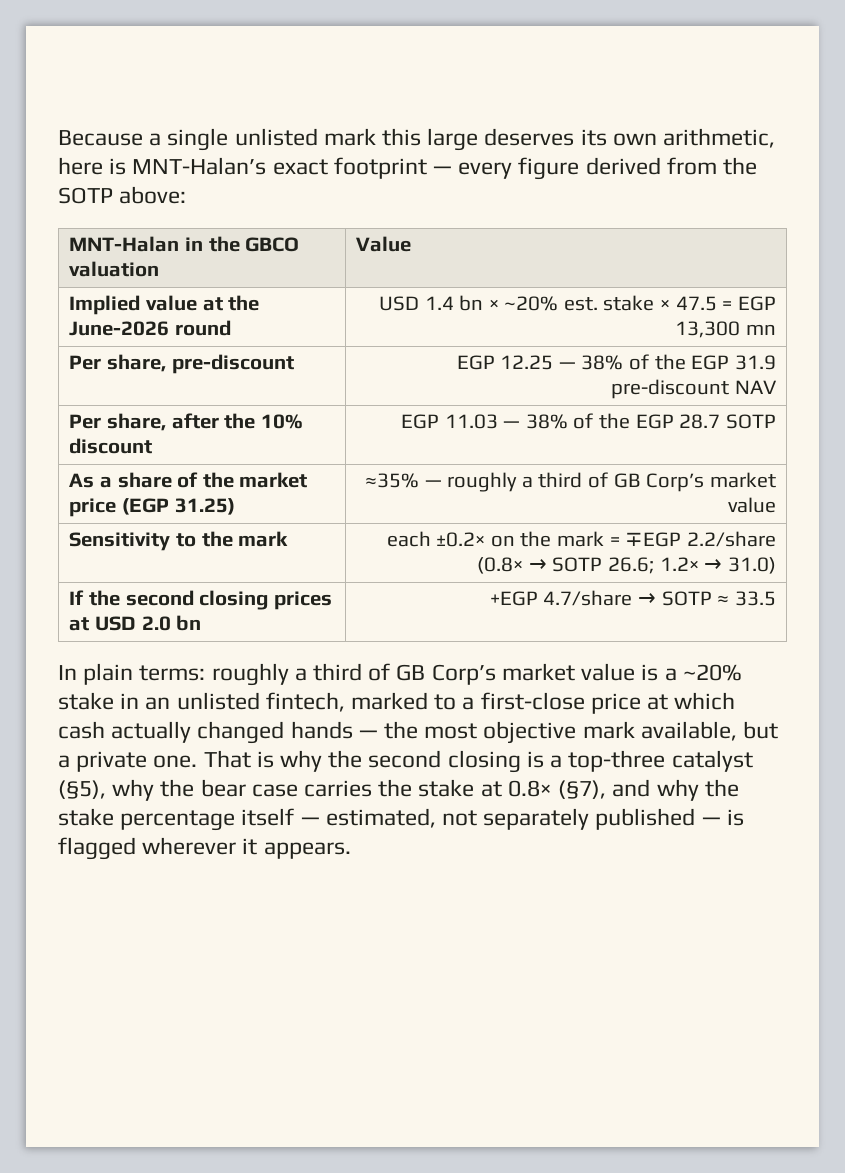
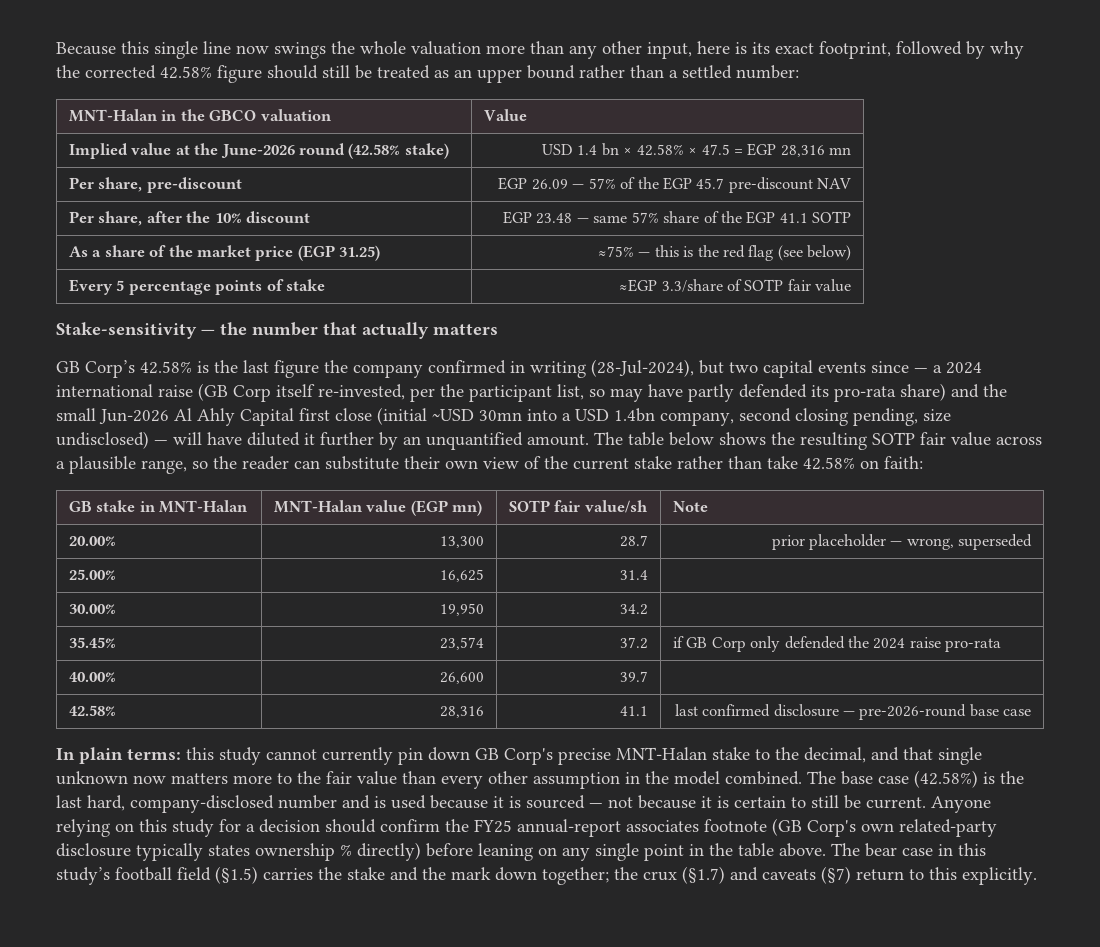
- Because a single unlisted mark this large deserves its own arithmetic, here is MNT-Halan’s exact footprint — every figure derived from the SOTP above:
+ Because this single line now swings the whole valuation more than any other input, here is its exact footprint, followed by why the corrected 42.58% figure should still be treated as an upper bound rather than a settled number:
- Implied value at the June-2026 round | USD 1.4 bn × ~20% est. stake × 47.5 = EGP 13,300 mn
+ Implied value at the June-2026 round (42.58% stake) | USD 1.4 bn × 42.58% × 47.5 = EGP 28,316 mn
- Per share, pre-discount | EGP 12.25 — 38% of the EGP 31.9 pre-discount NAV
+ Per share, pre-discount | EGP 26.09 — 57% of the EGP 45.7 pre-discount NAV
- Per share, after the 10% discount | EGP 11.03 — 38% of the EGP 28.7 SOTP
+ Per share, after the 10% discount | EGP 23.48 — same 57% share of the EGP 41.1 SOTP
- As a share of the market price (EGP 31.25) | ≈35% — roughly a third of GB Corp’s market value
- Sensitivity to the mark | each ±0.2× on the mark = ∓EGP 2.2/share (0.8× → SOTP 26.6; 1.2× → 31.0)
- If the second closing prices at USD 2.0 bn | +EGP 4.7/share → SOTP ≈ 33.5
- In plain terms: roughly a third of GB Corp’s market value is a ~20% stake in an unlisted fintech, marked to a first-close price at which cash actually changed hands — the most objective mark available, but a private one. That is why the second closing is a top-three catalyst (§5), why the bear case carries the stake at 0.8× (§7), and why the stake percentage itself — estimated, not separately published — is flagged wherever it appears.
+ As a share of the market price (EGP 31.25) | ≈75% — this is the red flag (see below)
+ Every 5 percentage points of stake | ≈EGP 3.3/share of SOTP fair value
+ Stake-sensitivity — the number that actually matters
+ GB Corp’s 42.58% is the last figure the company confirmed in writing (28-Jul-2024), but two capital events since — a 2024 international raise (GB Corp itself re-invested, per the participant list, so may have partly defended its pro-rata share) and the small Jun-2026 Al Ahly Capital first close (initial ~USD 30mn into a USD 1.4bn company, second closing pending, size undisclosed) — will have diluted it further by an unquantified amount. The table below shows the resulting SOTP fair value across a plausible range, so the reader can substitute their own view of the current stake rather than take 42.58% on faith:
+ GB stake in MNT-Halan | MNT-Halan value (EGP mn) | SOTP fair value/sh | Note
+ 20.00% | 13,300 | 28.7 | prior placeholder — wrong, superseded
+ 25.00% | 16,625 | 31.4 |
+ 30.00% | 19,950 | 34.2 |
+ 35.45% | 23,574 | 37.2 | if GB Corp only defended the 2024 raise pro-rata
+ 40.00% | 26,600 | 39.7 |
+ 42.58% | 28,316 | 41.1 | last confirmed disclosure — pre-2026-round base case
+ In plain terms: this study cannot currently pin down GB Corp's precise MNT-Halan stake to the decimal, and that single unknown now matters more to the fair value than every other assumption in the model combined. The base case (42.58%) is the last hard, company-disclosed number and is used because it is sourced — not because it is certain to still be current. Anyone relying on this study for a decision should confirm the FY25 annual-report associates footnote (GB Corp's own related-party disclosure typically states ownership % directly) before leaning on any single point in the table above. The bear case in this study’s football field (§1.5) carries the stake and the mark down together; the crux (§1.7) and caveats (§7) return to this explicitly.

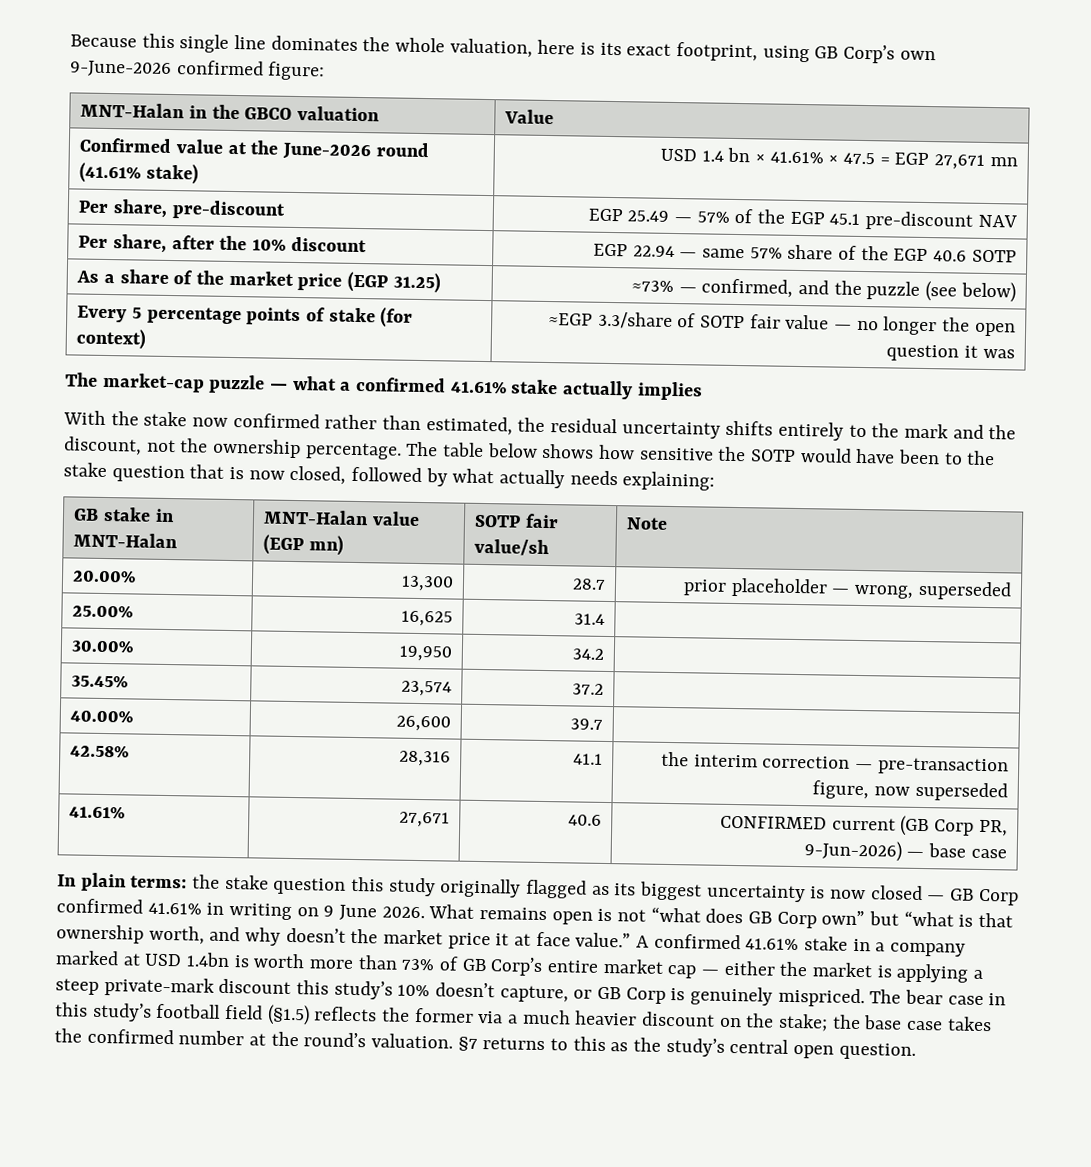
- Because this single line now swings the whole valuation more than any other input, here is its exact footprint, followed by why the corrected 42.58% figure should still be treated as an upper bound rather than a settled number:
+ Because this single line dominates the whole valuation, here is its exact footprint, using GB Corp’s own 9-June-2026 confirmed figure:
- Implied value at the June-2026 round (42.58% stake) | USD 1.4 bn × 42.58% × 47.5 = EGP 28,316 mn
+ Confirmed value at the June-2026 round (41.61% stake) | USD 1.4 bn × 41.61% × 47.5 = EGP 27,671 mn
- Per share, pre-discount | EGP 26.09 — 57% of the EGP 45.7 pre-discount NAV
+ Per share, pre-discount | EGP 25.49 — 57% of the EGP 45.1 pre-discount NAV
- Per share, after the 10% discount | EGP 23.48 — same 57% share of the EGP 41.1 SOTP
+ Per share, after the 10% discount | EGP 22.94 — same 57% share of the EGP 40.6 SOTP
- As a share of the market price (EGP 31.25) | ≈75% — this is the red flag (see below)
+ As a share of the market price (EGP 31.25) | ≈73% — confirmed, and the puzzle (see below)
- Every 5 percentage points of stake | ≈EGP 3.3/share of SOTP fair value
- Stake-sensitivity — the number that actually matters
- GB Corp’s 42.58% is the last figure the company confirmed in writing (28-Jul-2024), but two capital events since — a 2024 international raise (GB Corp itself re-invested, per the participant list, so may have partly defended its pro-rata share) and the small Jun-2026 Al Ahly Capital first close (initial ~USD 30mn into a USD 1.4bn company, second closing pending, size undisclosed) — will have diluted it further by an unquantified amount. The table below shows the resulting SOTP fair value across a plausible range, so the reader can substitute their own view of the current stake rather than take 42.58% on faith:
+ Every 5 percentage points of stake (for context) | ≈EGP 3.3/share of SOTP fair value — no longer the open question it was
+ The market-cap puzzle — what a confirmed 41.61% stake actually implies
+ With the stake now confirmed rather than estimated, the residual uncertainty shifts entirely to the mark and the discount, not the ownership percentage. The table below shows how sensitive the SOTP would have been to the stake question that is now closed, followed by what actually needs explaining:
- 35.45% | 23,574 | 37.2 | if GB Corp only defended the 2024 raise pro-rata
+ 35.45% | 23,574 | 37.2 |
- 42.58% | 28,316 | 41.1 | last confirmed disclosure — pre-2026-round base case
+ 42.58% | 28,316 | 41.1 | the interim correction — pre-transaction figure, now superseded
+ 41.61% | 27,671 | 40.6 | CONFIRMED current (GB Corp PR, 9-Jun-2026) — base case
- In plain terms: this study cannot currently pin down GB Corp's precise MNT-Halan stake to the decimal, and that single unknown now matters more to the fair value than every other assumption in the model combined. The base case (42.58%) is the last hard, company-disclosed number and is used because it is sourced — not because it is certain to still be current. Anyone relying on this study for a decision should confirm the FY25 annual-report associates footnote (GB Corp's own related-party disclosure typically states ownership % directly) before leaning on any single point in the table above.
+ In plain terms: the stake question this study originally flagged as its biggest uncertainty is now closed — GB Corp confirmed 41.61% in writing on 9 June 2026. What remains open is not “what does GB Corp own” but “what is that ownership worth, and why doesn’t the market price it at face value.” A confirmed 41.61% stake in a company marked at USD 1.4bn is worth more than 73% of GB Corp’s entire market cap — either the market is applying a steep private-mark discount this study’s 10% doesn’t capture, or GB Corp is genuinely mispriced.
- The bear case in this study’s football field (§1.5) carries the stake and the mark down together; the crux (§1.7) and caveats (§7) return to this explicitly.
+ The bear case in this study’s football field (§1.5) reflects the former via a much heavier discount on the stake; the base case takes the confirmed number at the round’s valuation. §7 returns to this as the study’s central open question.

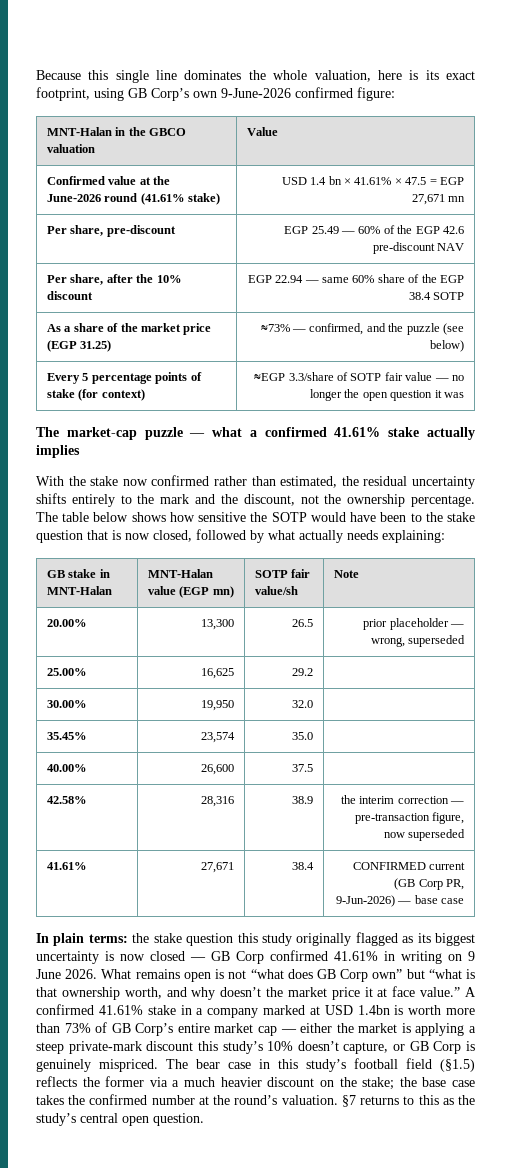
- Per share, pre-discount | EGP 25.49 — 57% of the EGP 45.1 pre-discount NAV
+ Per share, pre-discount | EGP 25.49 — 60% of the EGP 42.6 pre-discount NAV
- Per share, after the 10% discount | EGP 22.94 — same 57% share of the EGP 40.6 SOTP
+ Per share, after the 10% discount | EGP 22.94 — same 60% share of the EGP 38.4 SOTP
- 20.00% | 13,300 | 28.7 | prior placeholder — wrong, superseded
+ 20.00% | 13,300 | 26.5 | prior placeholder — wrong, superseded
- 25.00% | 16,625 | 31.4 |
+ 25.00% | 16,625 | 29.2 |
- 30.00% | 19,950 | 34.2 |
+ 30.00% | 19,950 | 32.0 |
- 35.45% | 23,574 | 37.2 |
+ 35.45% | 23,574 | 35.0 |
- 40.00% | 26,600 | 39.7 |
+ 40.00% | 26,600 | 37.5 |
- 42.58% | 28,316 | 41.1 | the interim correction — pre-transaction figure, now superseded
+ 42.58% | 28,316 | 38.9 | the interim correction — pre-transaction figure, now superseded
- 41.61% | 27,671 | 40.6 | CONFIRMED current (GB Corp PR, 9-Jun-2026) — base case
+ 41.61% | 27,671 | 38.4 | CONFIRMED current (GB Corp PR, 9-Jun-2026) — base case

